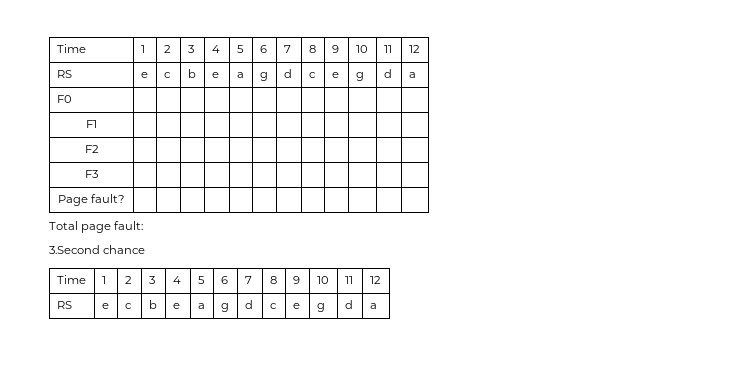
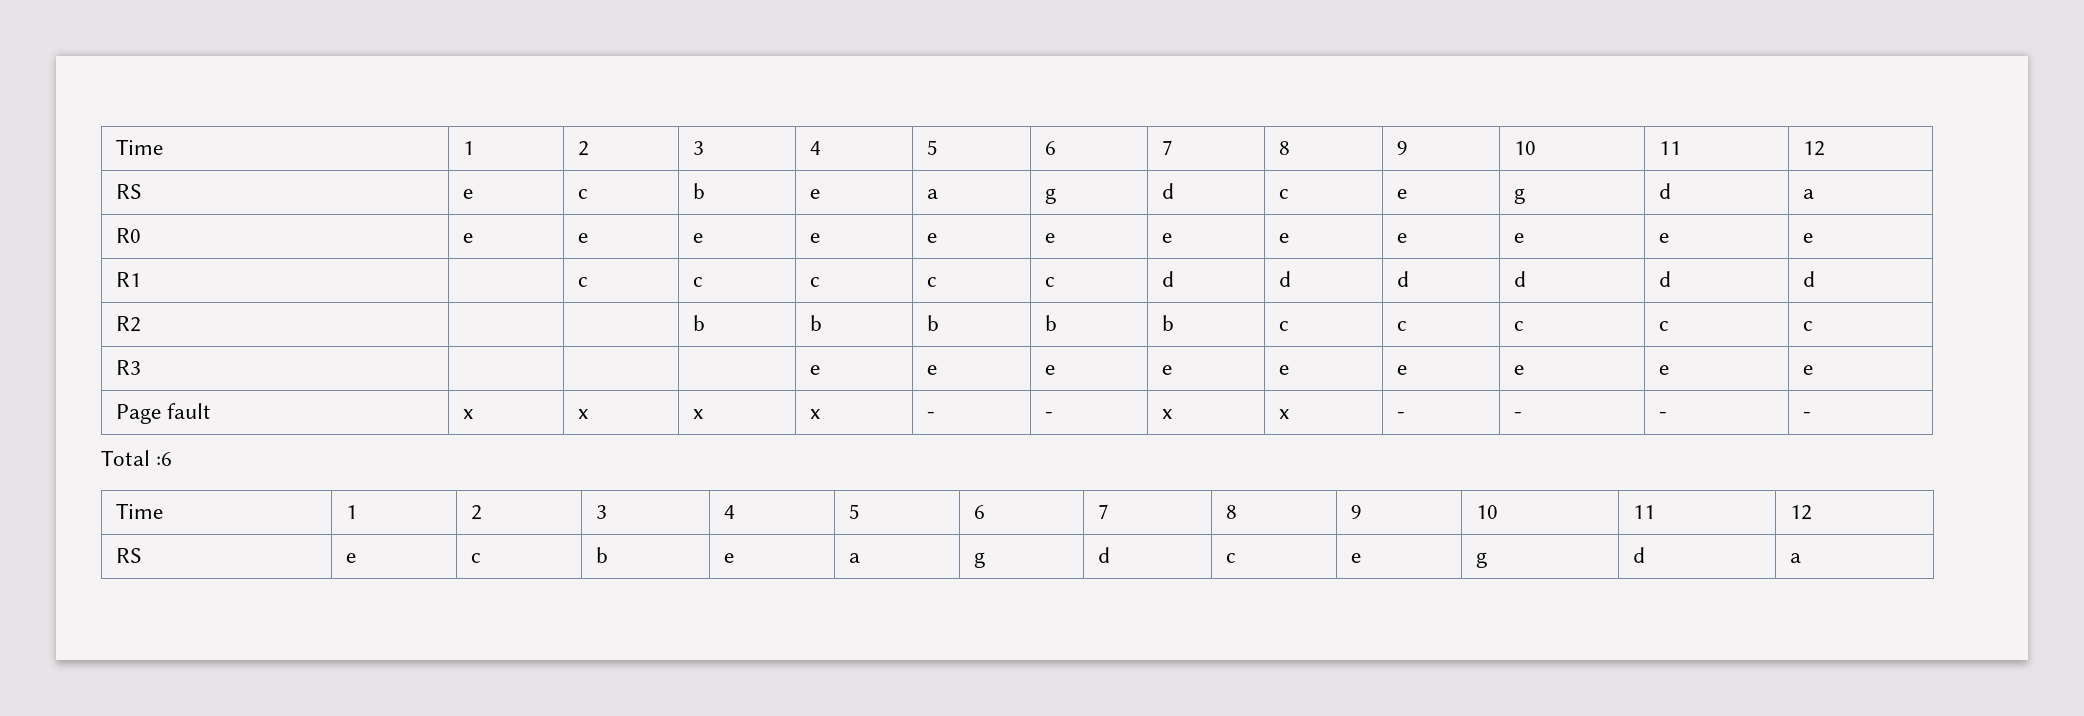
- F0 | | | | | | | | | | | |
- F1 | | | | | | | | | | | |
- F2 | | | | | | | | | | | |
- F3 | | | | | | | | | | | |
- Page fault? | | | | | | | | | | | |
- Total page fault:
- 3.Second chance
+ R0 | e | e | e | e | e | e | e | e | e | e | e | e
+ R1 | | c | c | c | c | c | d | d | d | d | d | d
+ R2 | | | b | b | b | b | b | c | c | c | c | c
+ R3 | | | | e | e | e | e | e | e | e | e | e
+ Page fault | x | x | x | x | - | - | x | x | - | - | - | -
+ Total :6

